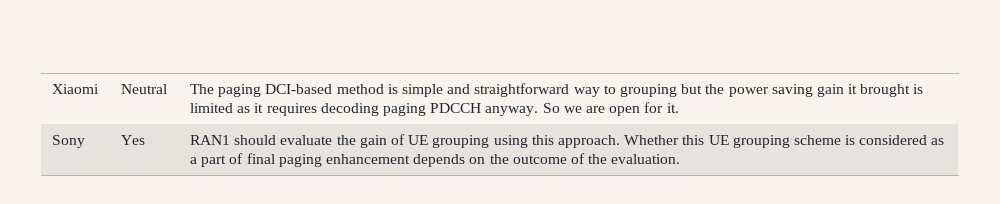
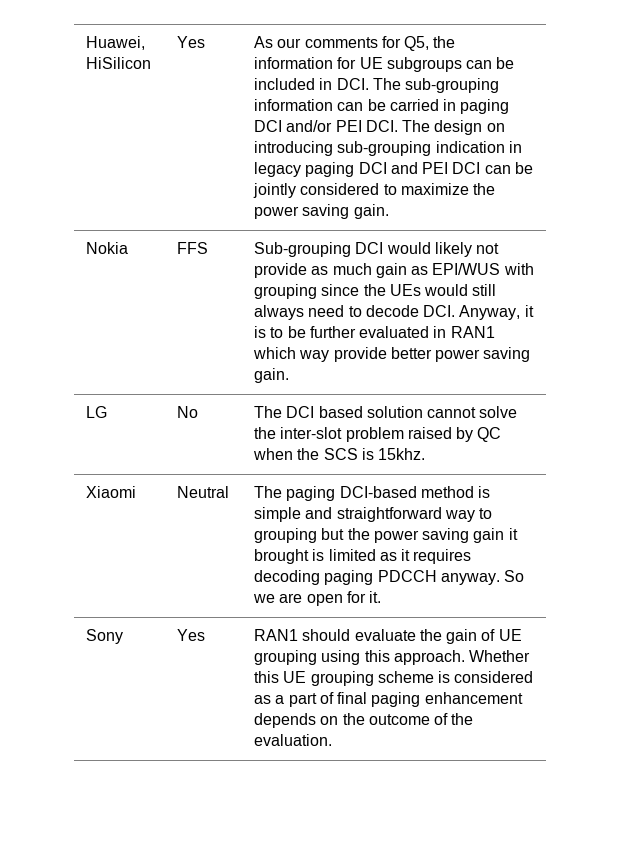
+ Huawei, HiSilicon | Yes | As our comments for Q5, the information for UE subgroups can be included in DCI. The sub-grouping information can be carried in paging DCI and/or PEI DCI. The design on introducing sub-grouping indication in legacy paging DCI and PEI DCI can be jointly considered to maximize the power saving gain.
+ Nokia | FFS | Sub-grouping DCI would likely not provide as much gain as EPI/WUS with grouping since the UEs would still always need to decode DCI. Anyway, it is to be further evaluated in RAN1 which way provide better power saving gain.
+ LG | No | The DCI based solution cannot solve the inter-slot problem raised by QC when the SCS is 15khz.

